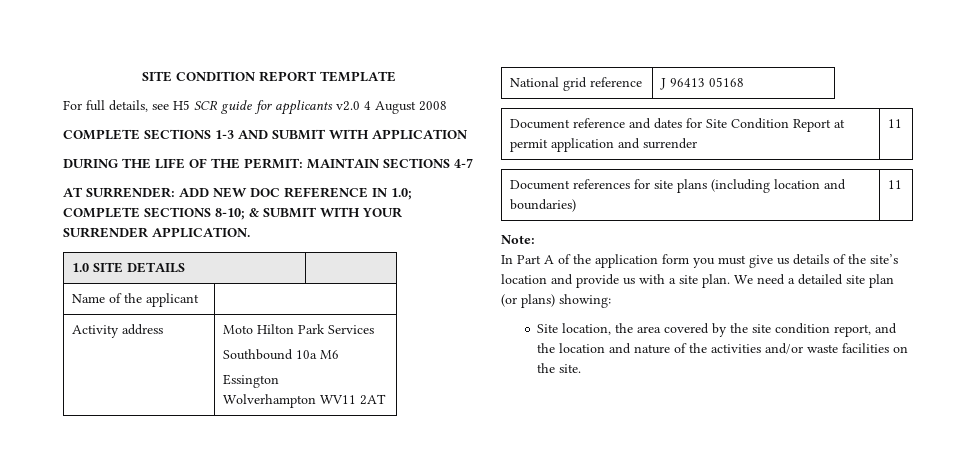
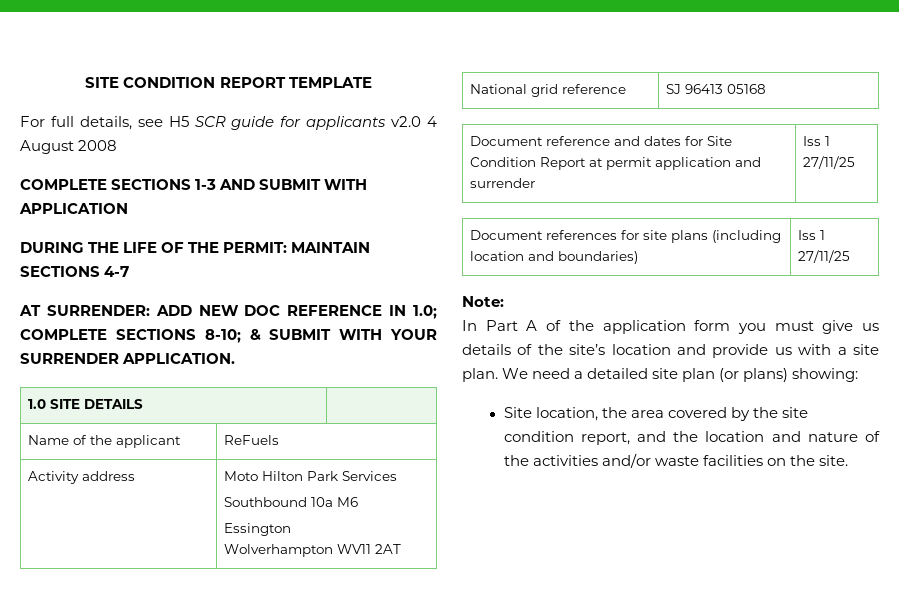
- Name of the applicant |
+ Name of the applicant | ReFuels
- National grid reference | J 96413 05168
+ National grid reference | SJ 96413 05168
- Document reference and dates for Site Condition Report at permit application and surrender | 11
+ Document reference and dates for Site Condition Report at permit application and surrender | Iss 1 27/11/25
- Document references for site plans (including location and boundaries) | 11
+ Document references for site plans (including location and boundaries) | Iss 1 27/11/25

